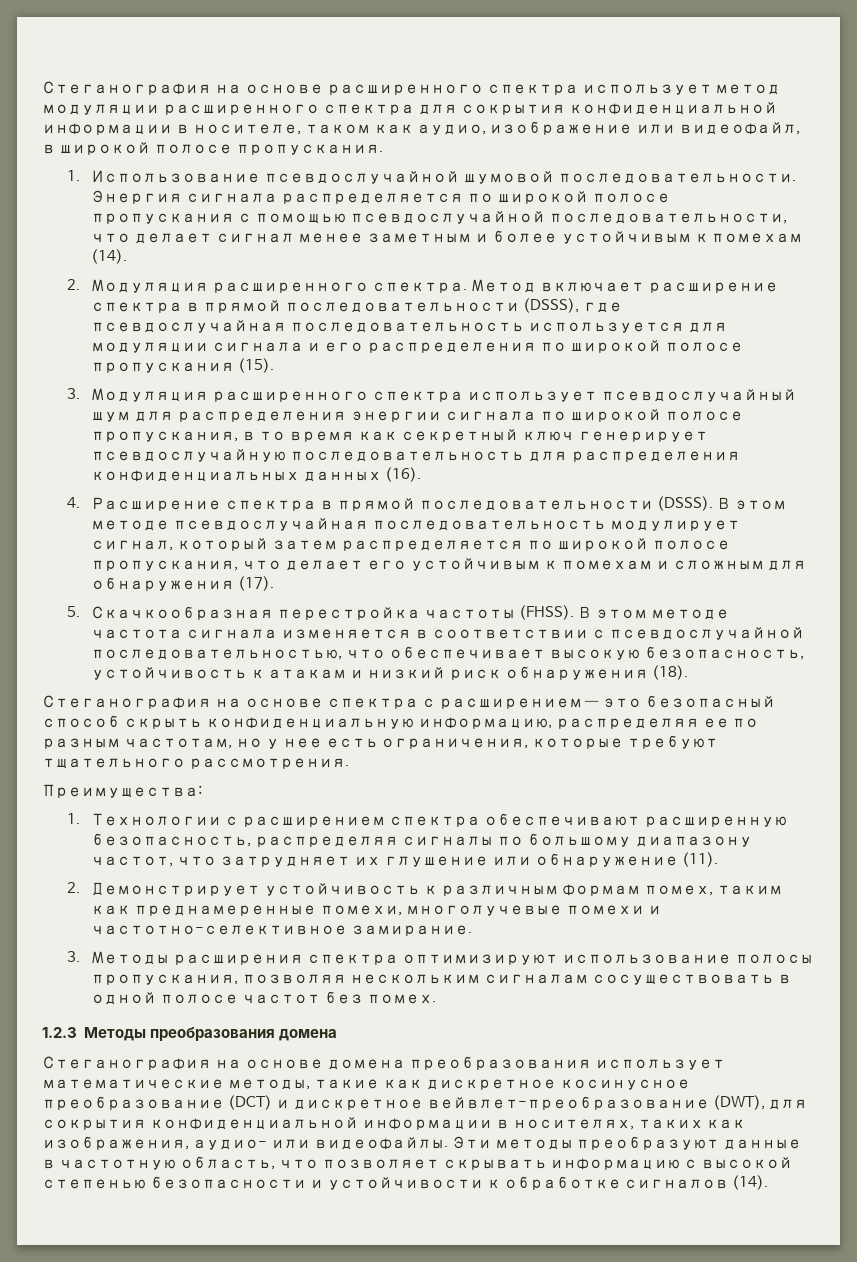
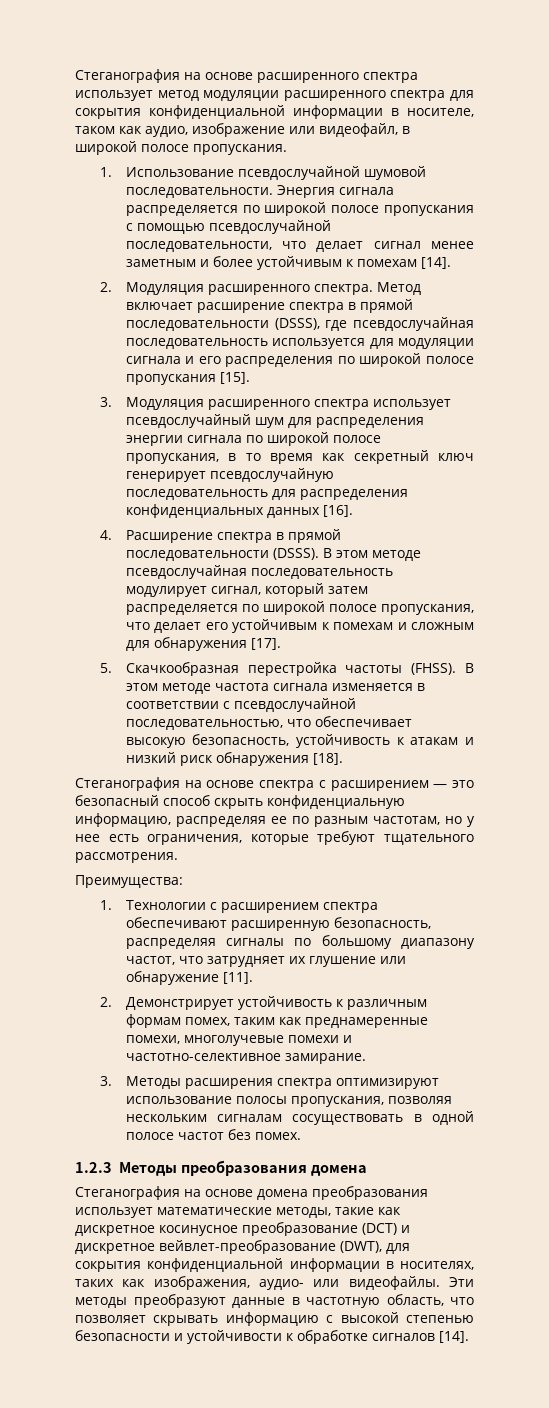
- Энергия сигнала распределяется по широкой полосе пропускания с помощью псевдослучайной последовательности, что делает сигнал менее заметным и более устойчивым к помехам (14).
+ Энергия сигнала распределяется по широкой полосе пропускания с помощью псевдослучайной последовательности, что делает сигнал менее заметным и более устойчивым к помехам [14].
- Метод включает расширение спектра в прямой последовательности (DSSS), где псевдослучайная последовательность используется для модуляции сигнала и его распределения по широкой полосе пропускания (15).
+ Метод включает расширение спектра в прямой последовательности (DSSS), где псевдослучайная последовательность используется для модуляции сигнала и его распределения по широкой полосе пропускания [15].
- 3. Модуляция расширенного спектра использует псевдослучайный шум для распределения энергии сигнала по широкой полосе пропускания, в то время как секретный ключ генерирует псевдослучайную последовательность для распределения конфиденциальных данных (16).
+ 3. Модуляция расширенного спектра использует псевдослучайный шум для распределения энергии сигнала по широкой полосе пропускания, в то время как секретный ключ генерирует псевдослучайную последовательность для распределения конфиденциальных данных [16].
- В этом методе псевдослучайная последовательность модулирует сигнал, который затем распределяется по широкой полосе пропускания, что делает его устойчивым к помехам и сложным для обнаружения (17).
+ В этом методе псевдослучайная последовательность модулирует сигнал, который затем распределяется по широкой полосе пропускания, что делает его устойчивым к помехам и сложным для обнаружения [17].
- В этом методе частота сигнала изменяется в соответствии с псевдослучайной последовательностью, что обеспечивает высокую безопасность, устойчивость к атакам и низкий риск обнаружения (18).
+ В этом методе частота сигнала изменяется в соответствии с псевдослучайной последовательностью, что обеспечивает высокую безопасность, устойчивость к атакам и низкий риск обнаружения [18].
- 1. Технологии с расширением спектра обеспечивают расширенную безопасность, распределяя сигналы по большому диапазону частот, что затрудняет их глушение или обнаружение (11).
+ 1. Технологии с расширением спектра обеспечивают расширенную безопасность, распределяя сигналы по большому диапазону частот, что затрудняет их глушение или обнаружение [11].
- Эти методы преобразуют данные в частотную область, что позволяет скрывать информацию с высокой степенью безопасности и устойчивости к обработке сигналов (14).
+ Эти методы преобразуют данные в частотную область, что позволяет скрывать информацию с высокой степенью безопасности и устойчивости к обработке сигналов [14].

